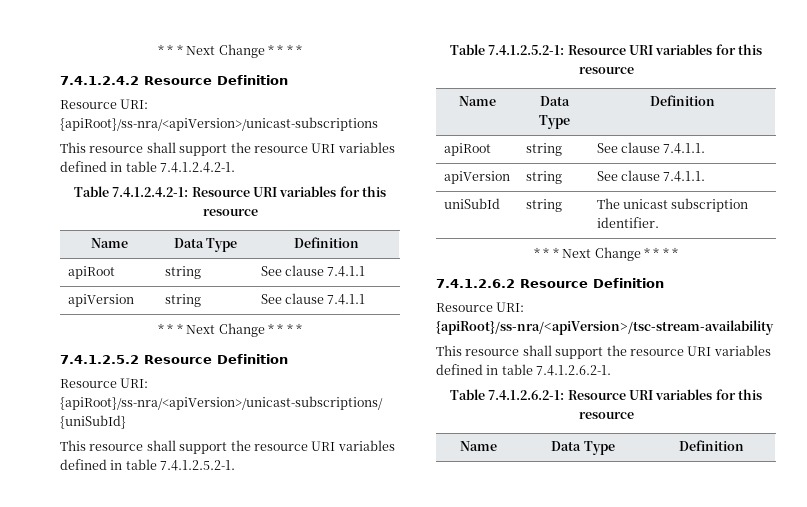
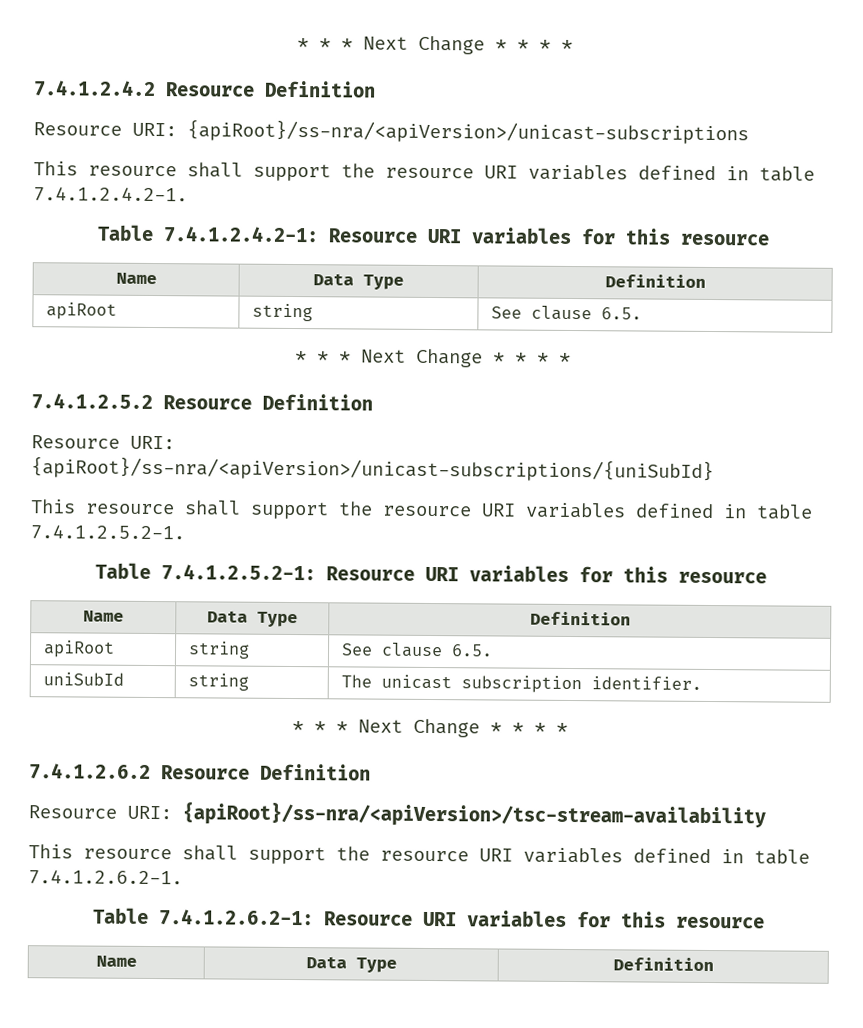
  Table 7.4.1.2.4.2-1: Resource URI variables for this resource
  Name | Data Type | Definition
- apiRoot | string | See clause 7.4.1.1
- apiVersion | string | See clause 7.4.1.1
+ apiRoot | string | See clause 6.5.
  Table 7.4.1.2.5.2-1: Resource URI variables for this resource
  Name | Data Type | Definition
- apiRoot | string | See clause 7.4.1.1.
- apiVersion | string | See clause 7.4.1.1.
+ apiRoot | string | See clause 6.5.

